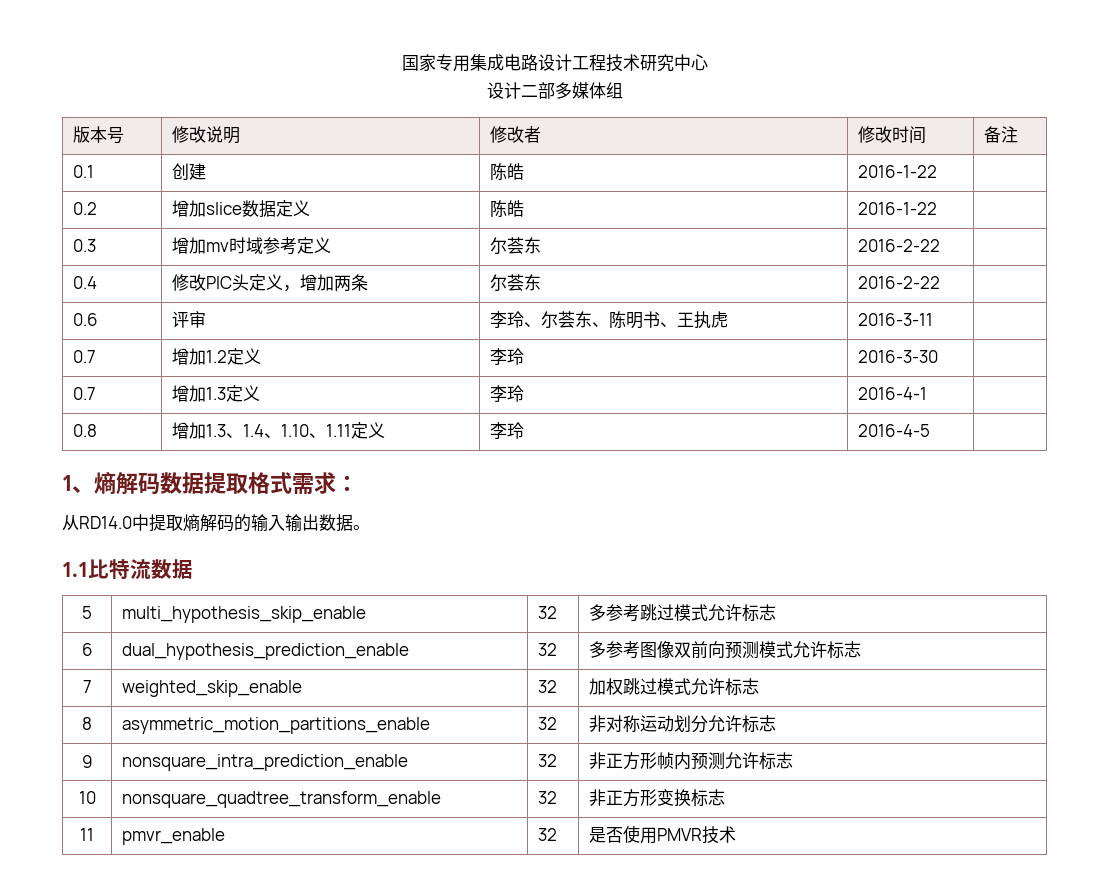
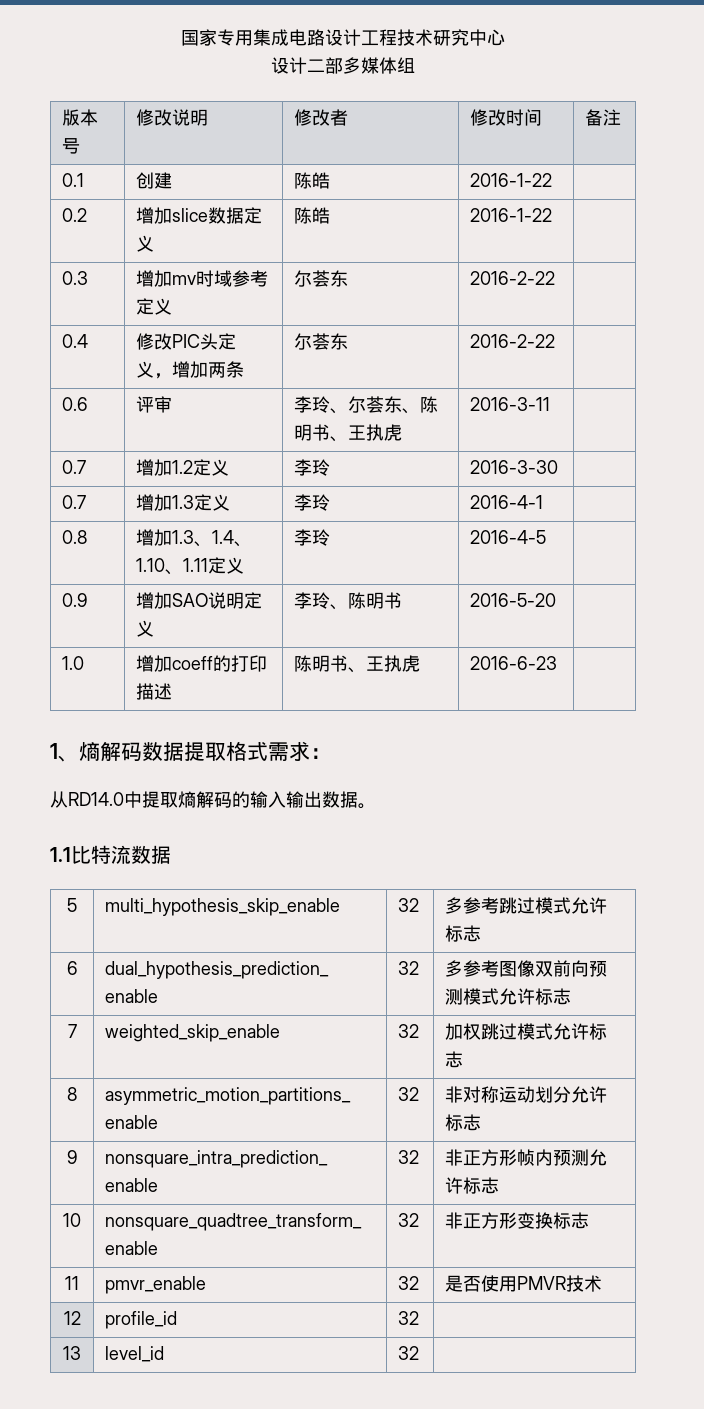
+ 0.9 | 增加SAO说明定义 | 李玲、陈明书 | 2016-5-20 |
+ 1.0 | 增加coeff的打印描述 | 陈明书、王执虎 | 2016-6-23 |
+ 12 | profile_id | 32 |
+ 13 | level_id | 32 |

